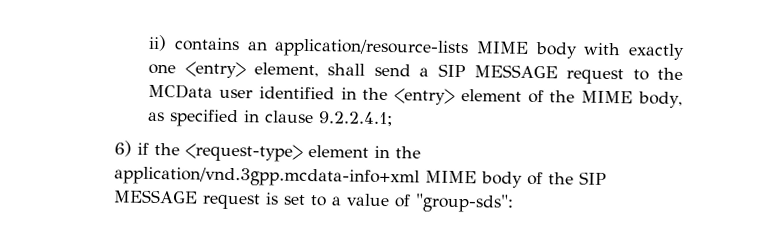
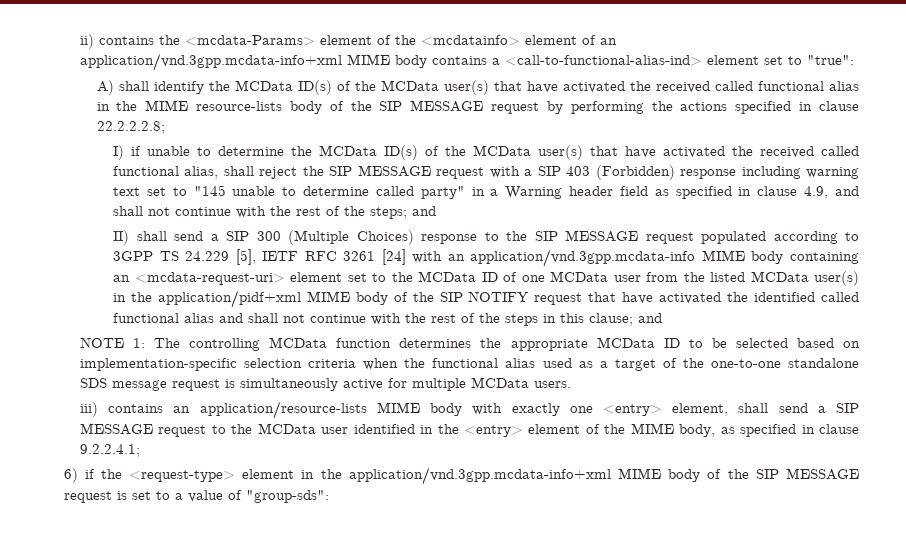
- ii) contains an application/resource-lists MIME body with exactly one <entry> element, shall send a SIP MESSAGE request to the MCData user identified in the <entry> element of the MIME body, as specified in clause 9.2.2.4.1;
+ ii) contains the <mcdata-Params> element of the <mcdatainfo> element of an application/vnd.3gpp.mcdata-info+xml MIME body contains a <call-to-functional-alias-ind> element set to "true":
+ A) shall identify the MCData ID(s) of the MCData user(s) that have activated the received called functional alias in the MIME resource-lists body of the SIP MESSAGE request by performing the actions specified in clause 22.2.2.2.8;
+ I) if unable to determine the MCData ID(s) of the MCData user(s) that have activated the received called functional alias, shall reject the SIP MESSAGE request with a SIP 403 (Forbidden) response including warning text set to "145 unable to determine called party" in a Warning header field as specified in clause 4.9, and shall not continue with the rest of the steps; and
+ II) shall send a SIP 300 (Multiple Choices) response to the SIP MESSAGE request populated according to 3GPP TS 24.229 [5], IETF RFC 3261 [24] with an application/vnd.3gpp.mcdata-info MIME body containing an <mcdata-request-uri> element set to the MCData ID of one MCData user from the listed MCData user(s) in the application/pidf+xml MIME body of the SIP NOTIFY request that have activated the identified called functional alias and shall not continue with the rest of the steps in this clause; and
+ NOTE 1: The controlling MCData function determines the appropriate MCData ID to be selected based on implementation-specific selection criteria when the functional alias used as a target of the one-to-one standalone SDS message request is simultaneously active for multiple MCData users.
+ iii) contains an application/resource-lists MIME body with exactly one <entry> element, shall send a SIP MESSAGE request to the MCData user identified in the <entry> element of the MIME body, as specified in clause 9.2.2.4.1;

